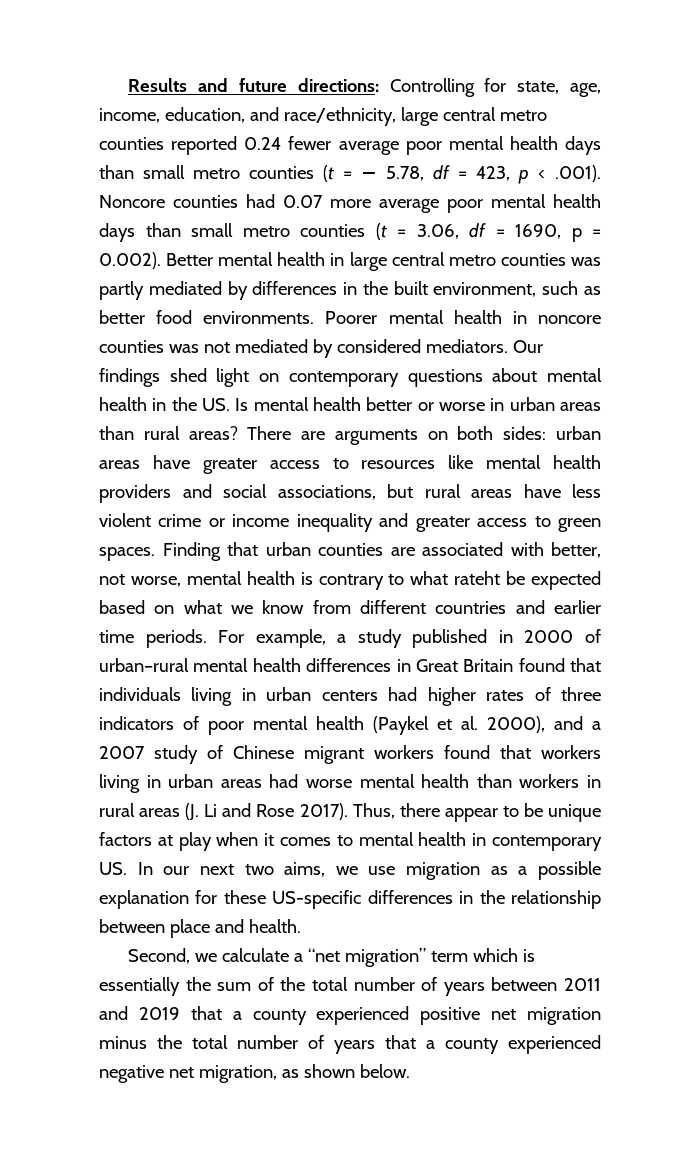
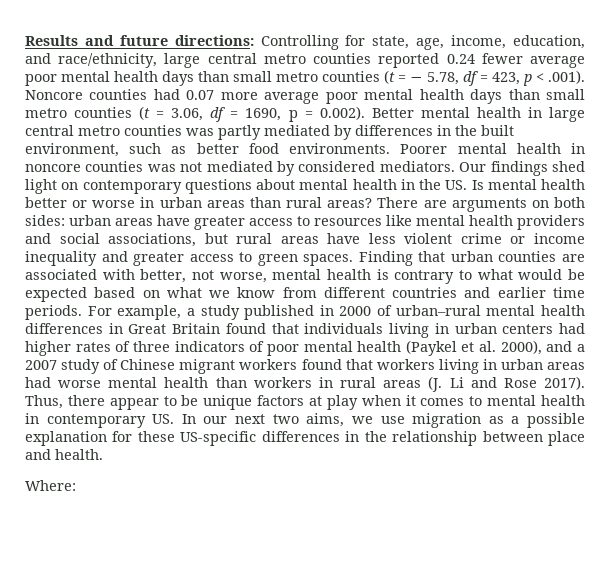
- Finding that urban counties are associated with better, not worse, mental health is contrary to what rateht be expected based on what we know from different countries and earlier time periods.
+ Finding that urban counties are associated with better, not worse, mental health is contrary to what would be expected based on what we know from different countries and earlier time periods.
- Second, we calculate a “net migration” term which is essentially the sum of the total number of years between 2011 and 2019 that a county experienced positive net migration minus the total number of years that a county experienced negative net migration, as shown below.
+ Where:

